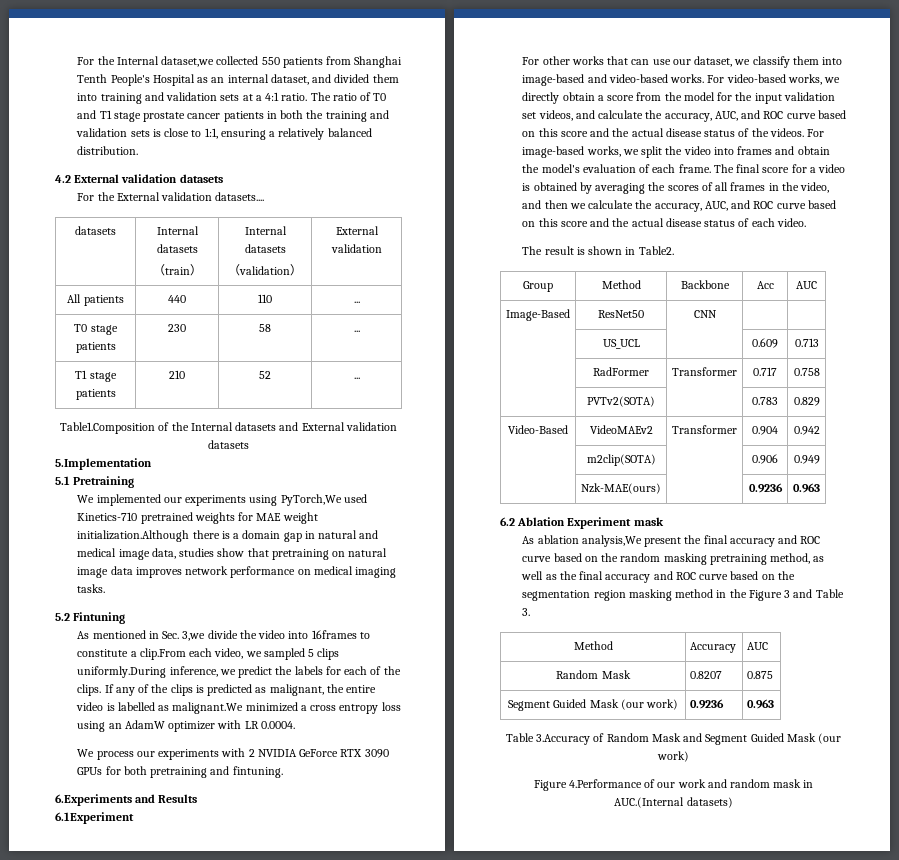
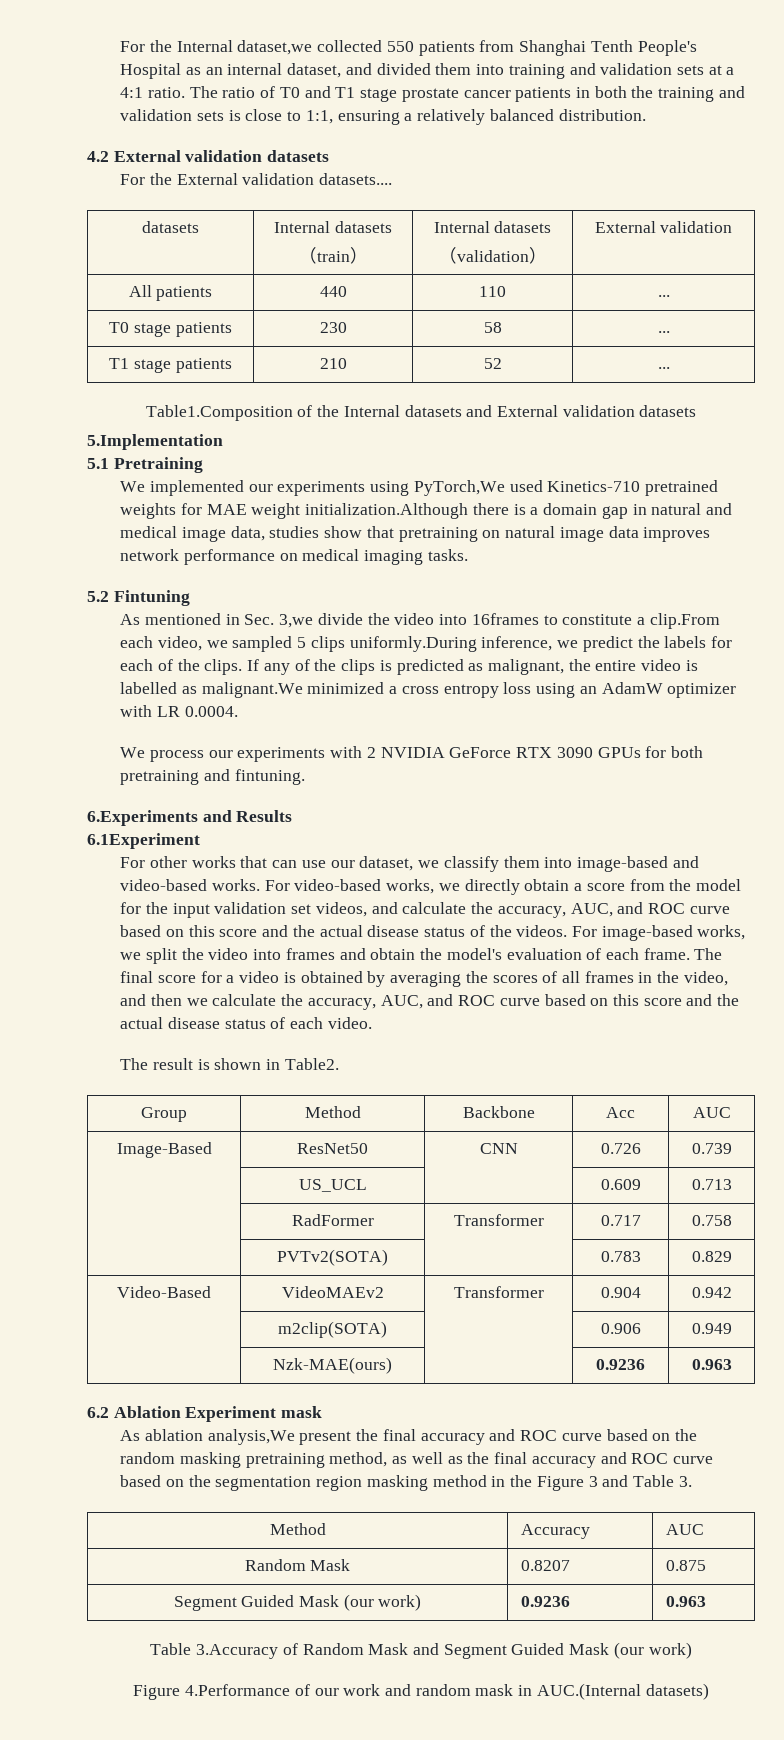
- Image-Based | ResNet50 | CNN | |
+ Image-Based | ResNet50 | CNN | 0.726 | 0.739

